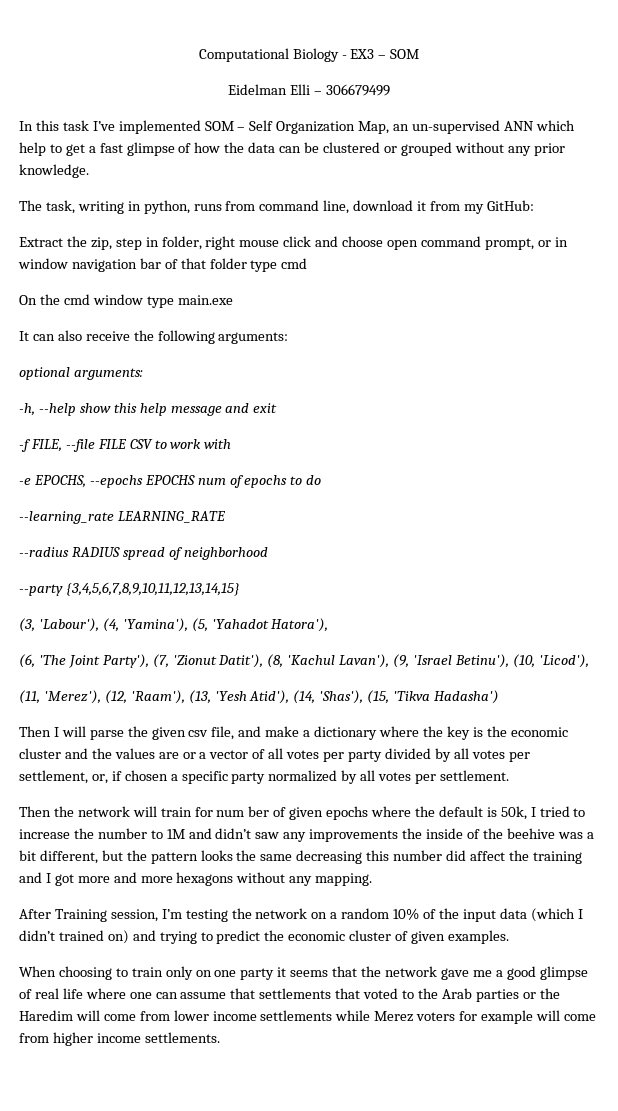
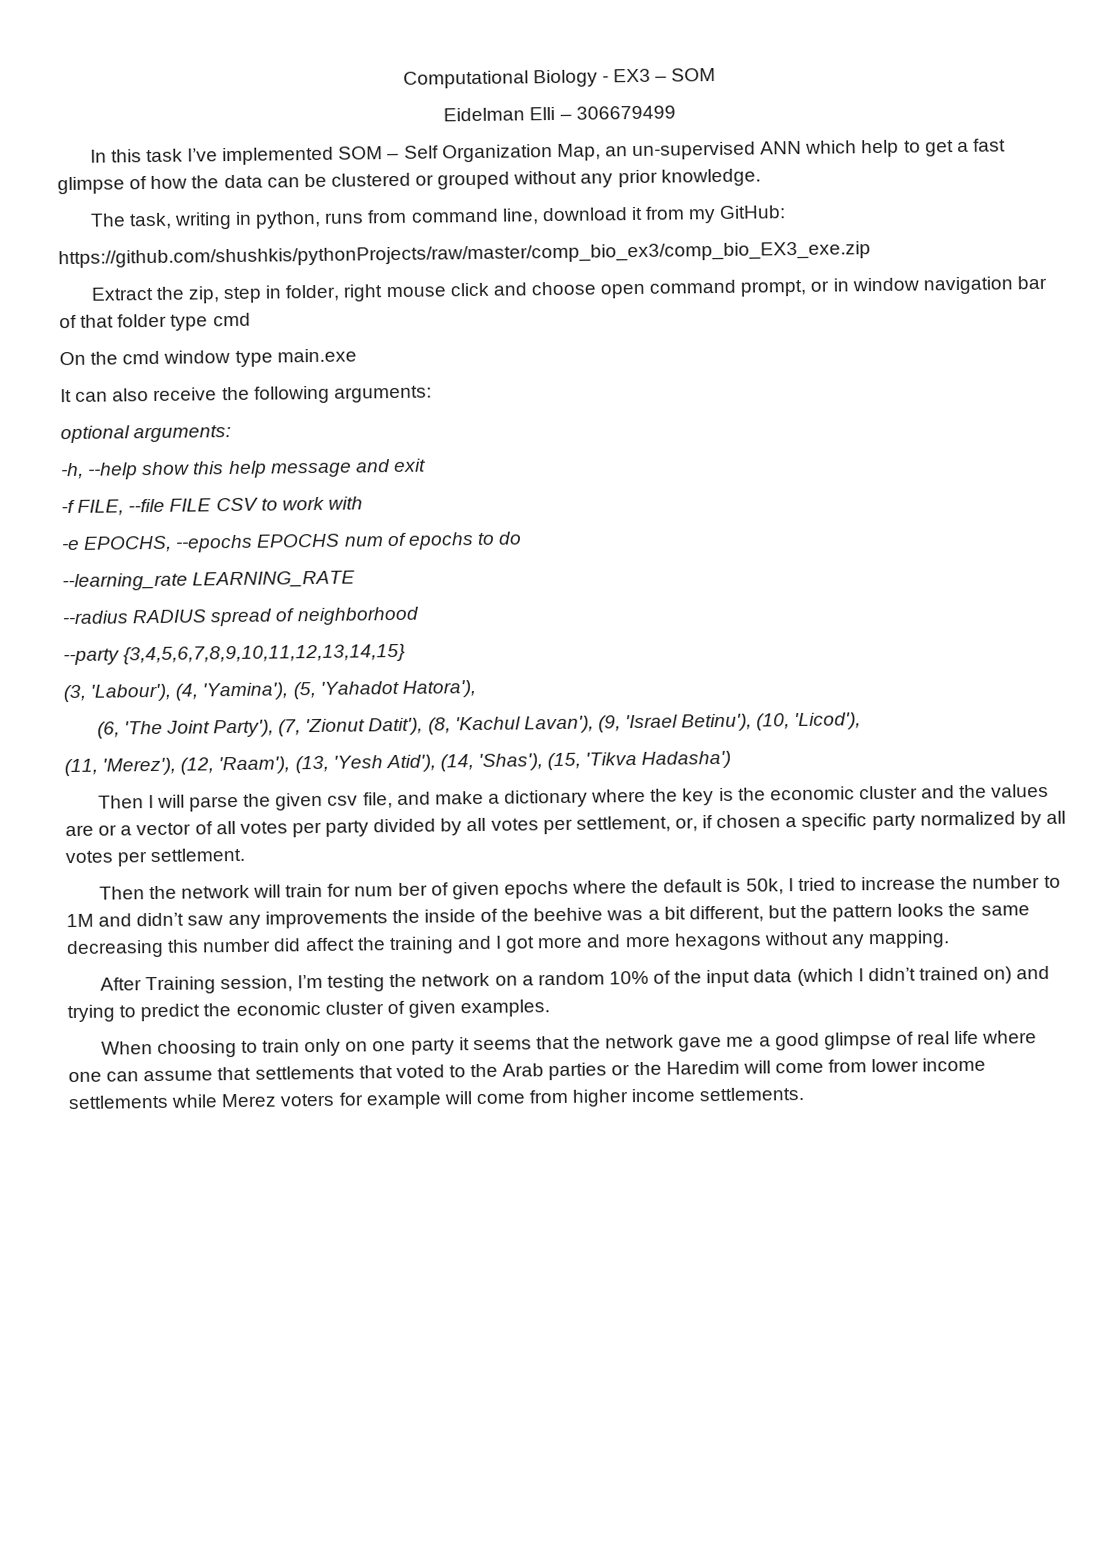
+ https://github.com/shushkis/pythonProjects/raw/master/comp_bio_ex3/comp_bio_EX3_exe.zip

